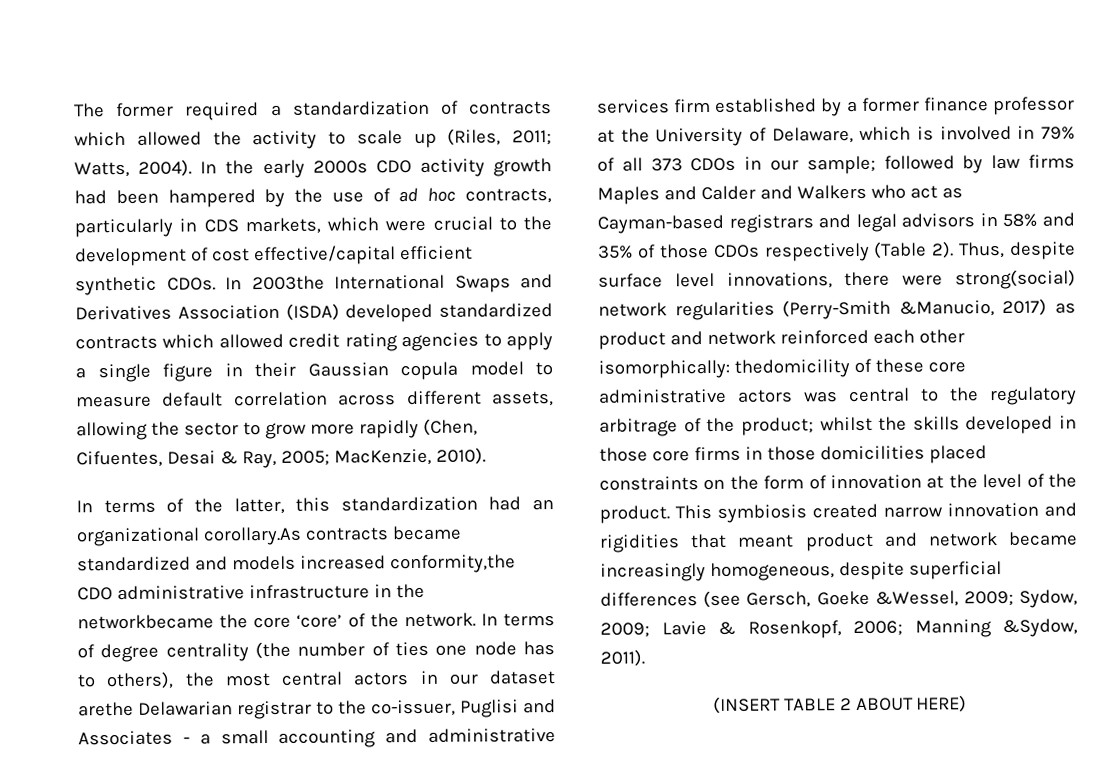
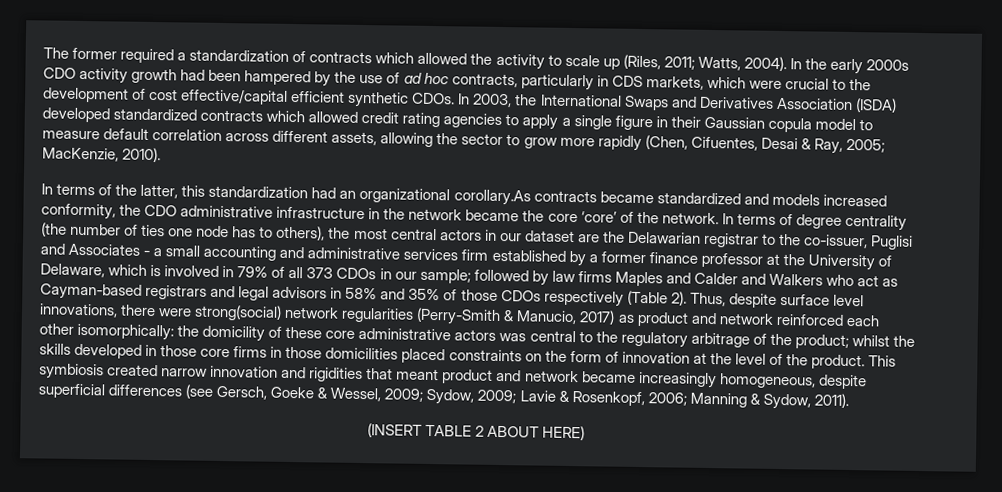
- In 2003the International Swaps and Derivatives Association (ISDA) developed standardized contracts which allowed credit rating agencies to apply a single figure in their Gaussian copula model to measure default correlation across different assets, allowing the sector to grow more rapidly (Chen, Cifuentes, Desai & Ray, 2005; MacKenzie, 2010).
+ In 2003, the International Swaps and Derivatives Association (ISDA) developed standardized contracts which allowed credit rating agencies to apply a single figure in their Gaussian copula model to measure default correlation across different assets, allowing the sector to grow more rapidly (Chen, Cifuentes, Desai & Ray, 2005; MacKenzie, 2010).
- In terms of the latter, this standardization had an organizational corollary.As contracts became standardized and models increased conformity,the CDO administrative infrastructure in the networkbecame the core ‘core’ of the network.
+ In terms of the latter, this standardization had an organizational corollary.As contracts became standardized and models increased conformity, the CDO administrative infrastructure in the network became the core ‘core’ of the network.
- In terms of degree centrality (the number of ties one node has to others), the most central actors in our dataset arethe Delawarian registrar to the co-issuer, Puglisi and Associates - a small accounting and administrative services firm established by a former finance professor at the University of Delaware, which is involved in 79% of all 373 CDOs in our sample;
+ In terms of degree centrality (the number of ties one node has to others), the most central actors in our dataset are the Delawarian registrar to the co-issuer, Puglisi and Associates - a small accounting and administrative services firm established by a former finance professor at the University of Delaware, which is involved in 79% of all 373 CDOs in our sample;
- Thus, despite surface level innovations, there were strong(social) network regularities (Perry-Smith &Manucio, 2017) as product and network reinforced each other isomorphically: thedomicility of these core administrative actors was central to the regulatory arbitrage of the product; whilst the skills developed in those core firms in those domicilities placed constraints on the form of innovation at the level of the product.
+ Thus, despite surface level innovations, there were strong(social) network regularities (Perry-Smith & Manucio, 2017) as product and network reinforced each other isomorphically: the domicility of these core administrative actors was central to the regulatory arbitrage of the product; whilst the skills developed in those core firms in those domicilities placed constraints on the form of innovation at the level of the product.
- This symbiosis created narrow innovation and rigidities that meant product and network became increasingly homogeneous, despite superficial differences (see Gersch, Goeke &Wessel, 2009; Sydow, 2009; Lavie & Rosenkopf, 2006; Manning &Sydow, 2011).
+ This symbiosis created narrow innovation and rigidities that meant product and network became increasingly homogeneous, despite superficial differences (see Gersch, Goeke & Wessel, 2009; Sydow, 2009; Lavie & Rosenkopf, 2006; Manning & Sydow, 2011).

